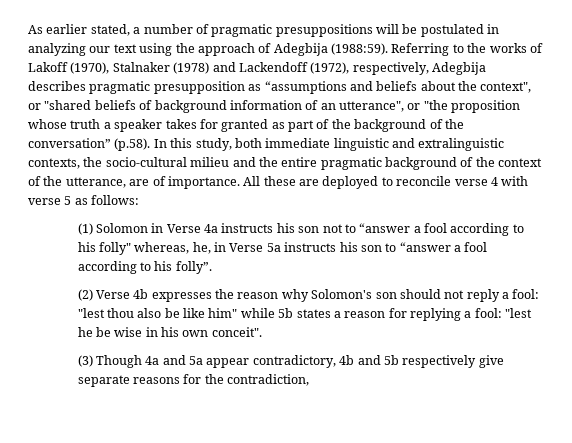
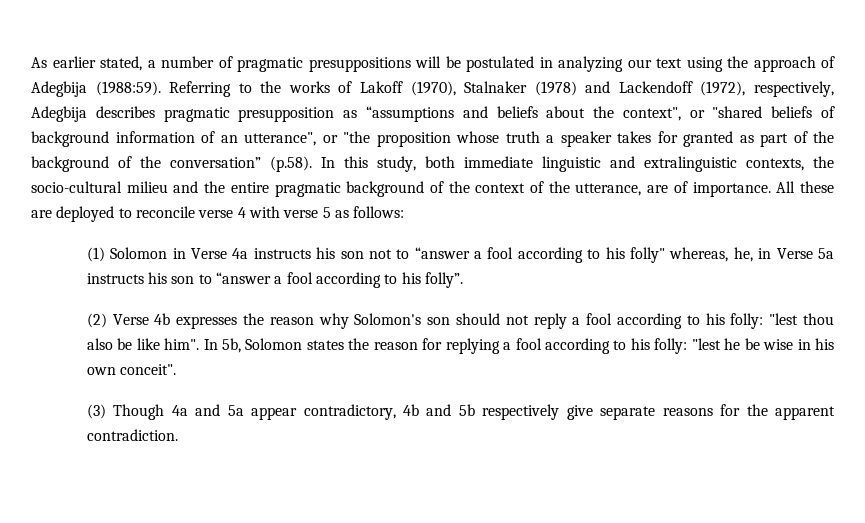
- (2) Verse 4b expresses the reason why Solomon's son should not reply a fool: "lest thou also be like him" while 5b states a reason for replying a fool: "lest he be wise in his own conceit".
+ (2) Verse 4b expresses the reason why Solomon's son should not reply a fool according to his folly: "lest thou also be like him". In 5b, Solomon states the reason for replying a fool according to his folly: "lest he be wise in his own conceit".
- (3) Though 4a and 5a appear contradictory, 4b and 5b respectively give separate reasons for the contradiction,
+ (3) Though 4a and 5a appear contradictory, 4b and 5b respectively give separate reasons for the apparent contradiction.

